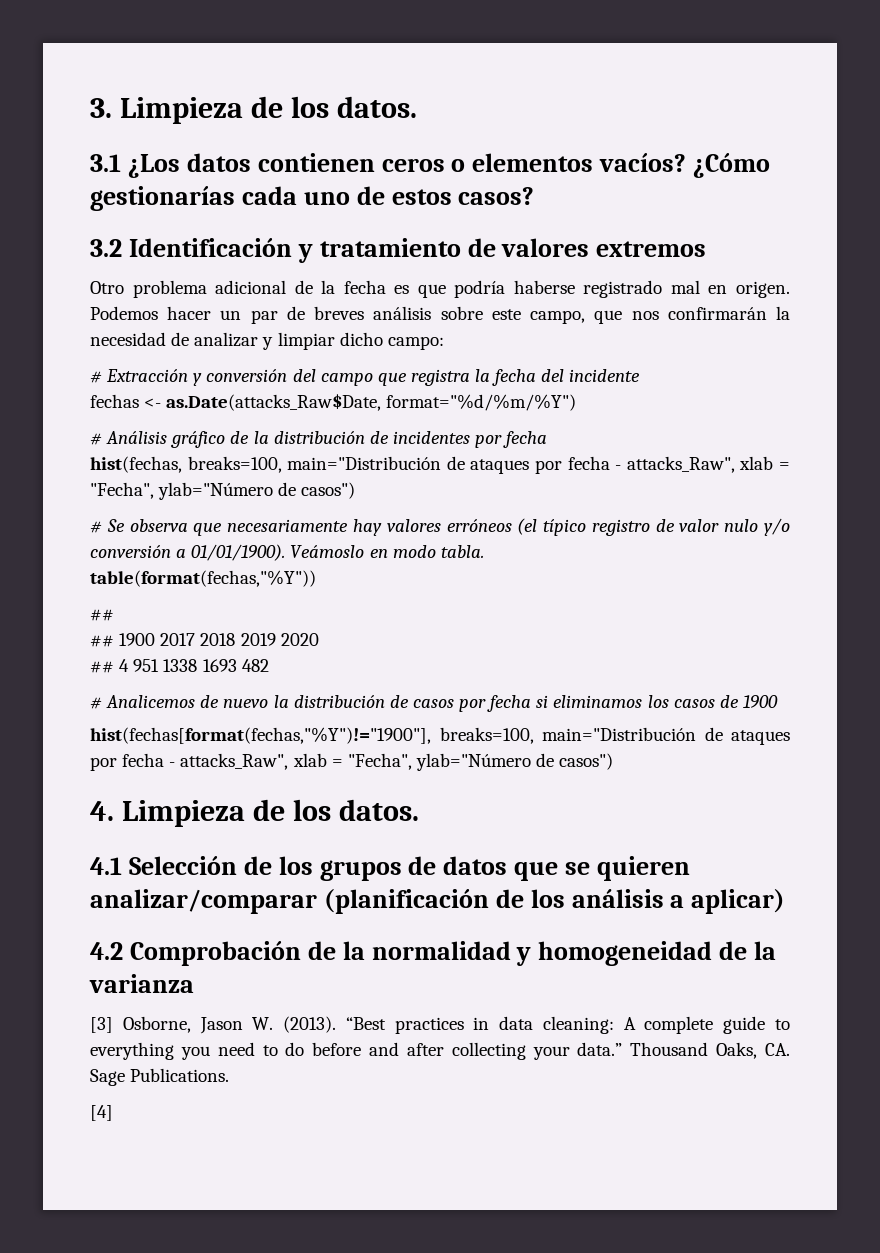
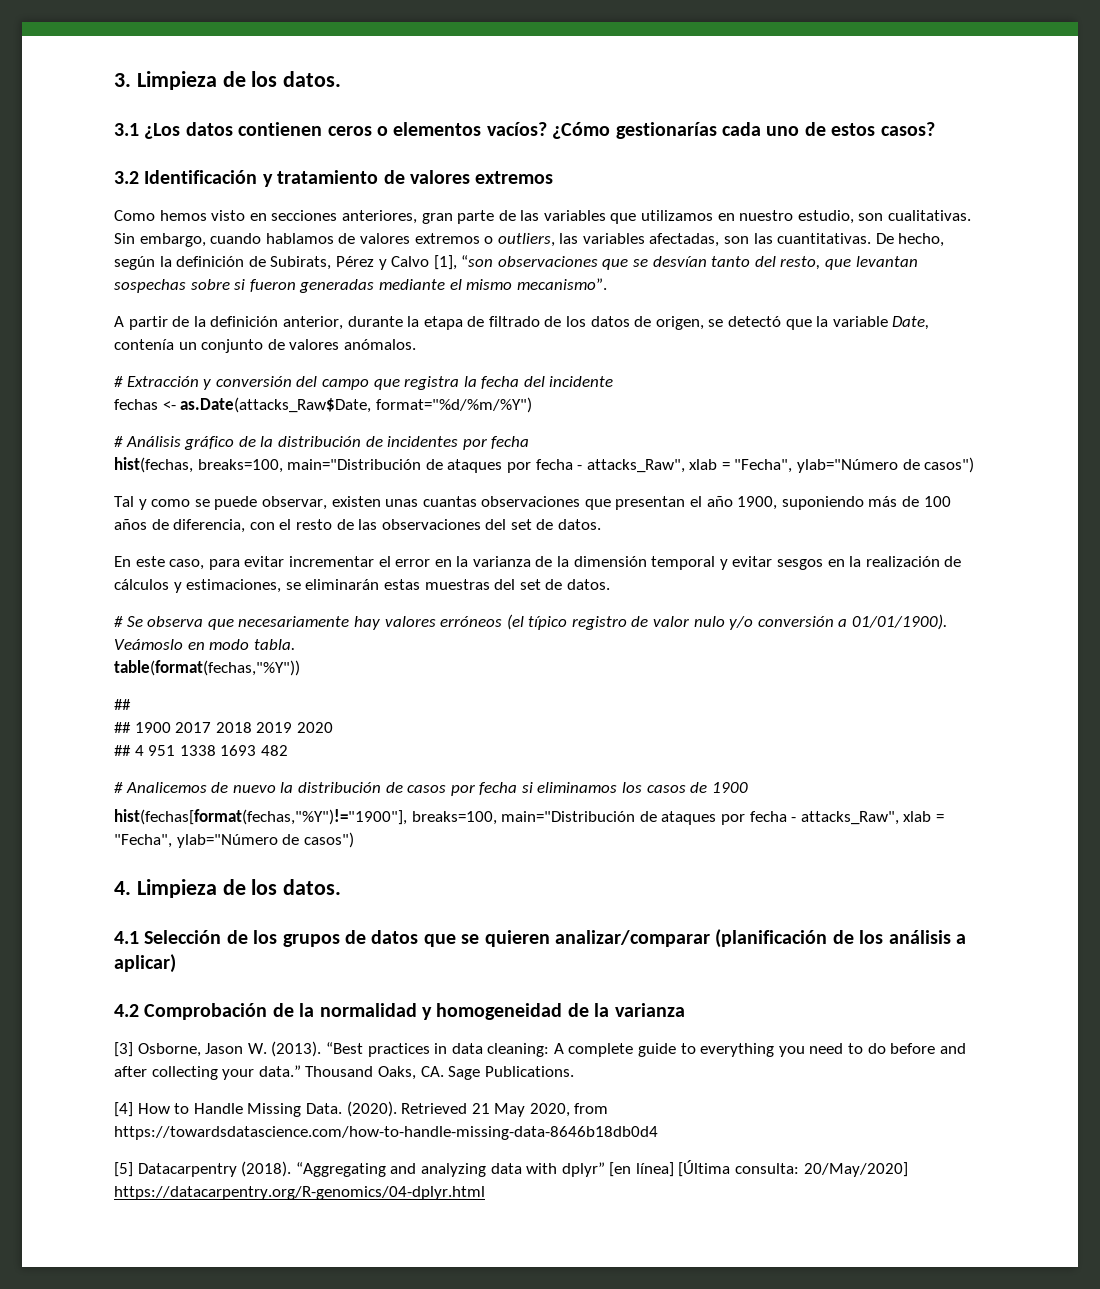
- Otro problema adicional de la fecha es que podría haberse registrado mal en origen. Podemos hacer un par de breves análisis sobre este campo, que nos confirmarán la necesidad de analizar y limpiar dicho campo:
+ Como hemos visto en secciones anteriores, gran parte de las variables que utilizamos en nuestro estudio, son cualitativas. Sin embargo, cuando hablamos de valores extremos o outliers, las variables afectadas, son las cuantitativas. De hecho, según la definición de Subirats, Pérez y Calvo [1], “son observaciones que se desvían tanto del resto, que levantan sospechas sobre si fueron generadas mediante el mismo mecanismo”.
+ A partir de la definición anterior, durante la etapa de filtrado de los datos de origen, se detectó que la variable Date, contenía un conjunto de valores anómalos.
+ Tal y como se puede observar, existen unas cuantas observaciones que presentan el año 1900, suponiendo más de 100 años de diferencia, con el resto de las observaciones del set de datos.
+ En este caso, para evitar incrementar el error en la varianza de la dimensión temporal y evitar sesgos en la realización de cálculos y estimaciones, se eliminarán estas muestras del set de datos.
- [4]
+ [4] How to Handle Missing Data. (2020). Retrieved 21 May 2020, from https://towardsdatascience.com/how-to-handle-missing-data-8646b18db0d4
+ [5] Datacarpentry (2018). “Aggregating and analyzing data with dplyr” [en línea] [Última consulta: 20/May/2020] https://datacarpentry.org/R-genomics/04-dplyr.html

